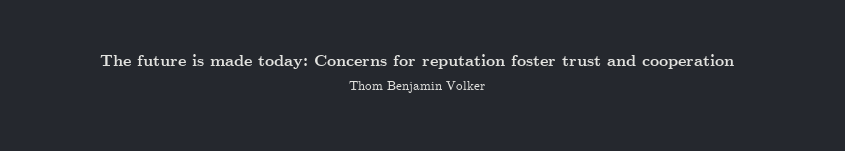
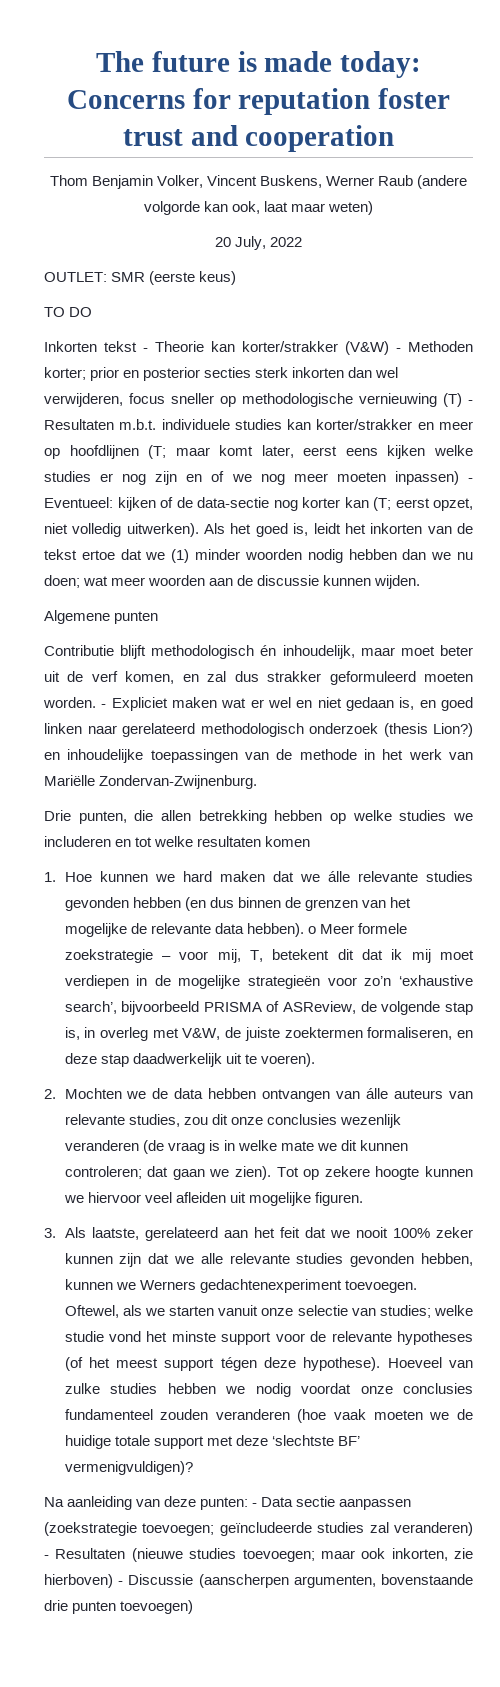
- Thom Benjamin Volker
+ Thom Benjamin Volker, Vincent Buskens, Werner Raub (andere volgorde kan ook, laat maar weten)
+ 20 July, 2022
+ OUTLET: SMR (eerste keus)
+ TO DO
+ Inkorten tekst - Theorie kan korter/strakker (V&W) - Methoden korter; prior en posterior secties sterk inkorten dan wel verwijderen, focus sneller op methodologische vernieuwing (T) - Resultaten m.b.t. individuele studies kan korter/strakker en meer op hoofdlijnen (T; maar komt later, eerst eens kijken welke studies er nog zijn en of we nog meer moeten inpassen) - Eventueel: kijken of de data-sectie nog korter kan (T; eerst opzet, niet volledig uitwerken). Als het goed is, leidt het inkorten van de tekst ertoe dat we (1) minder woorden nodig hebben dan we nu doen; wat meer woorden aan de discussie kunnen wijden.
+ Algemene punten
+ Contributie blijft methodologisch én inhoudelijk, maar moet beter uit de verf komen, en zal dus strakker geformuleerd moeten worden. - Expliciet maken wat er wel en niet gedaan is, en goed linken naar gerelateerd methodologisch onderzoek (thesis Lion?) en inhoudelijke toepassingen van de methode in het werk van Mariëlle Zondervan-Zwijnenburg.
+ Drie punten, die allen betrekking hebben op welke studies we includeren en tot welke resultaten komen
+ 1. Hoe kunnen we hard maken dat we álle relevante studies gevonden hebben (en dus binnen de grenzen van het mogelijke de relevante data hebben). o Meer formele zoekstrategie – voor mij, T, betekent dit dat ik mij moet verdiepen in de mogelijke strategieën voor zo’n ‘exhaustive search’, bijvoorbeeld PRISMA of ASReview, de volgende stap is, in overleg met V&W, de juiste zoektermen formaliseren, en deze stap daadwerkelijk uit te voeren).
+ 2. Mochten we de data hebben ontvangen van álle auteurs van relevante studies, zou dit onze conclusies wezenlijk veranderen (de vraag is in welke mate we dit kunnen controleren; dat gaan we zien). Tot op zekere hoogte kunnen we hiervoor veel afleiden uit mogelijke figuren.
+ 3. Als laatste, gerelateerd aan het feit dat we nooit 100% zeker kunnen zijn dat we alle relevante studies gevonden hebben, kunnen we Werners gedachtenexperiment toevoegen. Oftewel, als we starten vanuit onze selectie van studies; welke studie vond het minste support voor de relevante hypotheses (of het meest support tégen deze hypothese). Hoeveel van zulke studies hebben we nodig voordat onze conclusies fundamenteel zouden veranderen (hoe vaak moeten we de huidige totale support met deze ‘slechtste BF’ vermenigvuldigen)?
+ Na aanleiding van deze punten: - Data sectie aanpassen (zoekstrategie toevoegen; geïncludeerde studies zal veranderen) - Resultaten (nieuwe studies toevoegen; maar ook inkorten, zie hierboven) - Discussie (aanscherpen argumenten, bovenstaande drie punten toevoegen)

